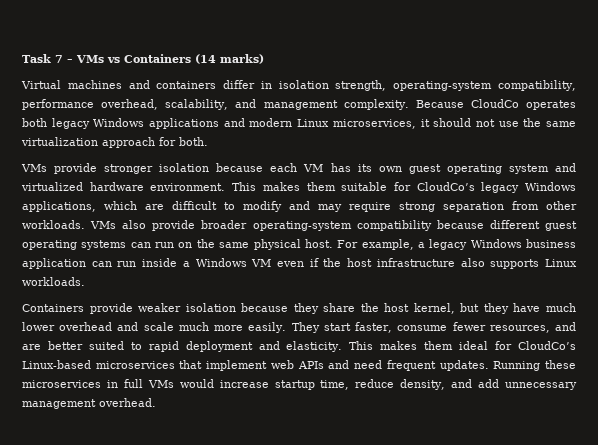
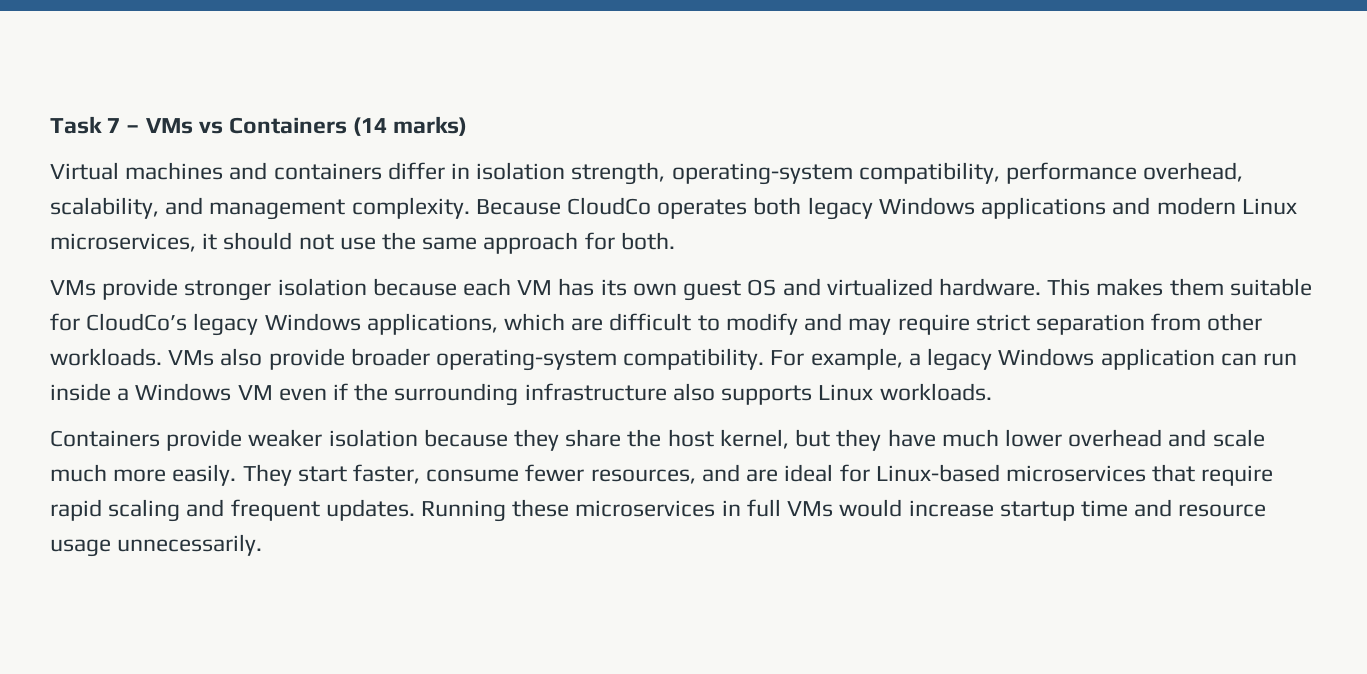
- Because CloudCo operates both legacy Windows applications and modern Linux microservices, it should not use the same virtualization approach for both.
+ Because CloudCo operates both legacy Windows applications and modern Linux microservices, it should not use the same approach for both.
- VMs provide stronger isolation because each VM has its own guest operating system and virtualized hardware environment.
+ VMs provide stronger isolation because each VM has its own guest OS and virtualized hardware.
- This makes them suitable for CloudCo’s legacy Windows applications, which are difficult to modify and may require strong separation from other workloads.
+ This makes them suitable for CloudCo’s legacy Windows applications, which are difficult to modify and may require strict separation from other workloads.
- VMs also provide broader operating-system compatibility because different guest operating systems can run on the same physical host.
+ VMs also provide broader operating-system compatibility.
- For example, a legacy Windows business application can run inside a Windows VM even if the host infrastructure also supports Linux workloads.
+ For example, a legacy Windows application can run inside a Windows VM even if the surrounding infrastructure also supports Linux workloads.
- They start faster, consume fewer resources, and are better suited to rapid deployment and elasticity. This makes them ideal for CloudCo’s Linux-based microservices that implement web APIs and need frequent updates.
+ They start faster, consume fewer resources, and are ideal for Linux-based microservices that require rapid scaling and frequent updates.
- Running these microservices in full VMs would increase startup time, reduce density, and add unnecessary management overhead.
+ Running these microservices in full VMs would increase startup time and resource usage unnecessarily.

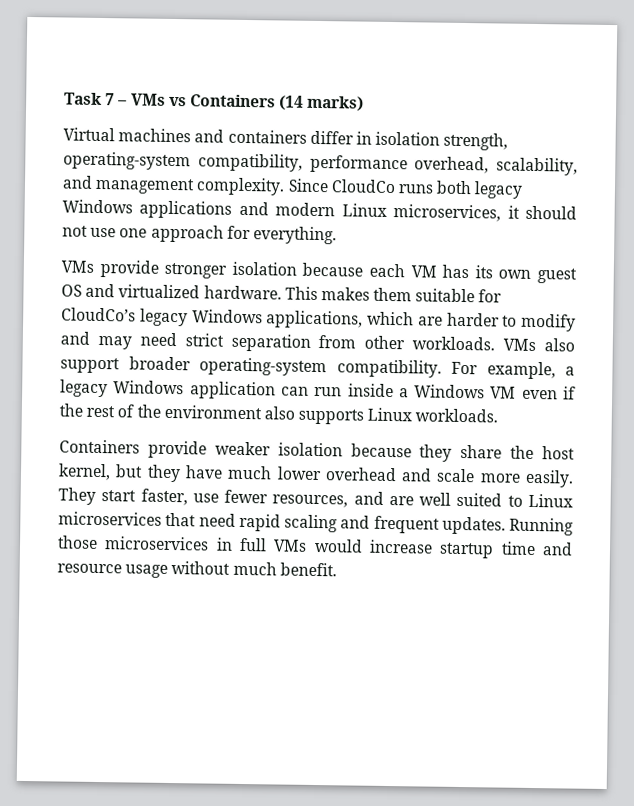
- Because CloudCo operates both legacy Windows applications and modern Linux microservices, it should not use the same approach for both.
+ Since CloudCo runs both legacy Windows applications and modern Linux microservices, it should not use one approach for everything.
- This makes them suitable for CloudCo’s legacy Windows applications, which are difficult to modify and may require strict separation from other workloads.
+ This makes them suitable for CloudCo’s legacy Windows applications, which are harder to modify and may need strict separation from other workloads.
- VMs also provide broader operating-system compatibility.
+ VMs also support broader operating-system compatibility.
- For example, a legacy Windows application can run inside a Windows VM even if the surrounding infrastructure also supports Linux workloads.
+ For example, a legacy Windows application can run inside a Windows VM even if the rest of the environment also supports Linux workloads.
- Containers provide weaker isolation because they share the host kernel, but they have much lower overhead and scale much more easily.
+ Containers provide weaker isolation because they share the host kernel, but they have much lower overhead and scale more easily.
- They start faster, consume fewer resources, and are ideal for Linux-based microservices that require rapid scaling and frequent updates.
+ They start faster, use fewer resources, and are well suited to Linux microservices that need rapid scaling and frequent updates.
- Running these microservices in full VMs would increase startup time and resource usage unnecessarily.
+ Running those microservices in full VMs would increase startup time and resource usage without much benefit.

